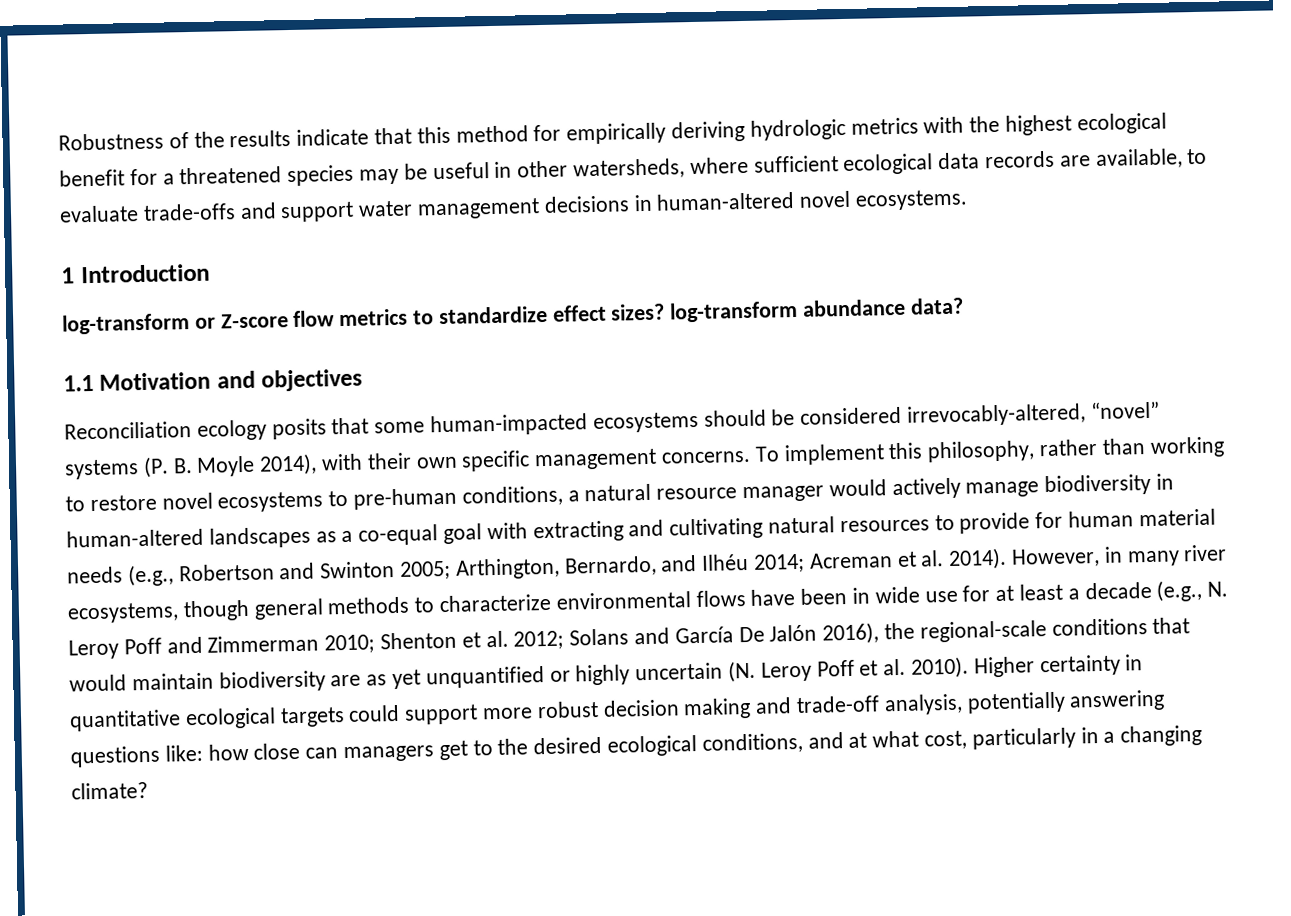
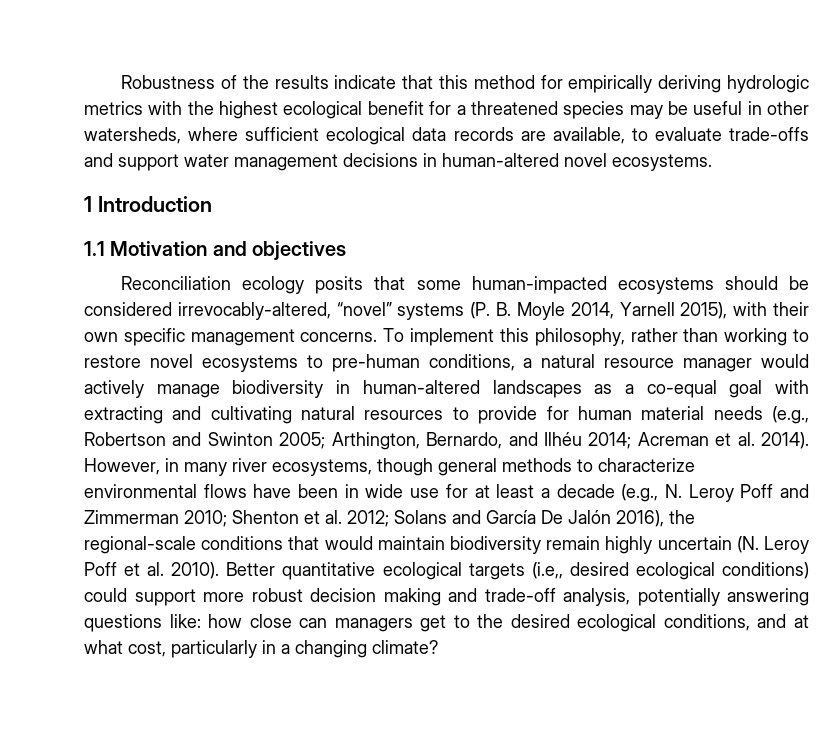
- log-transform or Z-score flow metrics to standardize effect sizes? log-transform abundance data?
- Reconciliation ecology posits that some human-impacted ecosystems should be considered irrevocably-altered, “novel” systems (P. B. Moyle 2014), with their own specific management concerns.
+ Reconciliation ecology posits that some human-impacted ecosystems should be considered irrevocably-altered, “novel” systems (P. B. Moyle 2014, Yarnell 2015), with their own specific management concerns.
- However, in many river ecosystems, though general methods to characterize environmental flows have been in wide use for at least a decade (e.g., N. Leroy Poff and Zimmerman 2010; Shenton et al. 2012; Solans and García De Jalón 2016), the regional-scale conditions that would maintain biodiversity are as yet unquantified or highly uncertain (N. Leroy Poff et al. 2010).
+ However, in many river ecosystems, though general methods to characterize environmental flows have been in wide use for at least a decade (e.g., N. Leroy Poff and Zimmerman 2010; Shenton et al. 2012; Solans and García De Jalón 2016), the regional-scale conditions that would maintain biodiversity remain highly uncertain (N. Leroy Poff et al. 2010).
- Higher certainty in quantitative ecological targets could support more robust decision making and trade-off analysis, potentially answering questions like: how close can managers get to the desired ecological conditions, and at what cost, particularly in a changing climate?
+ Better quantitative ecological targets (i.e,, desired ecological conditions) could support more robust decision making and trade-off analysis, potentially answering questions like: how close can managers get to the desired ecological conditions, and at what cost, particularly in a changing climate?

